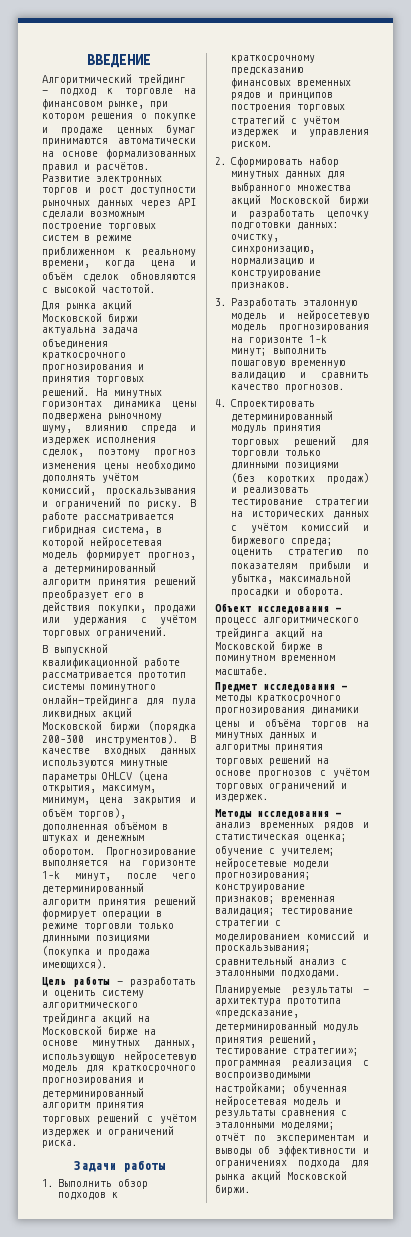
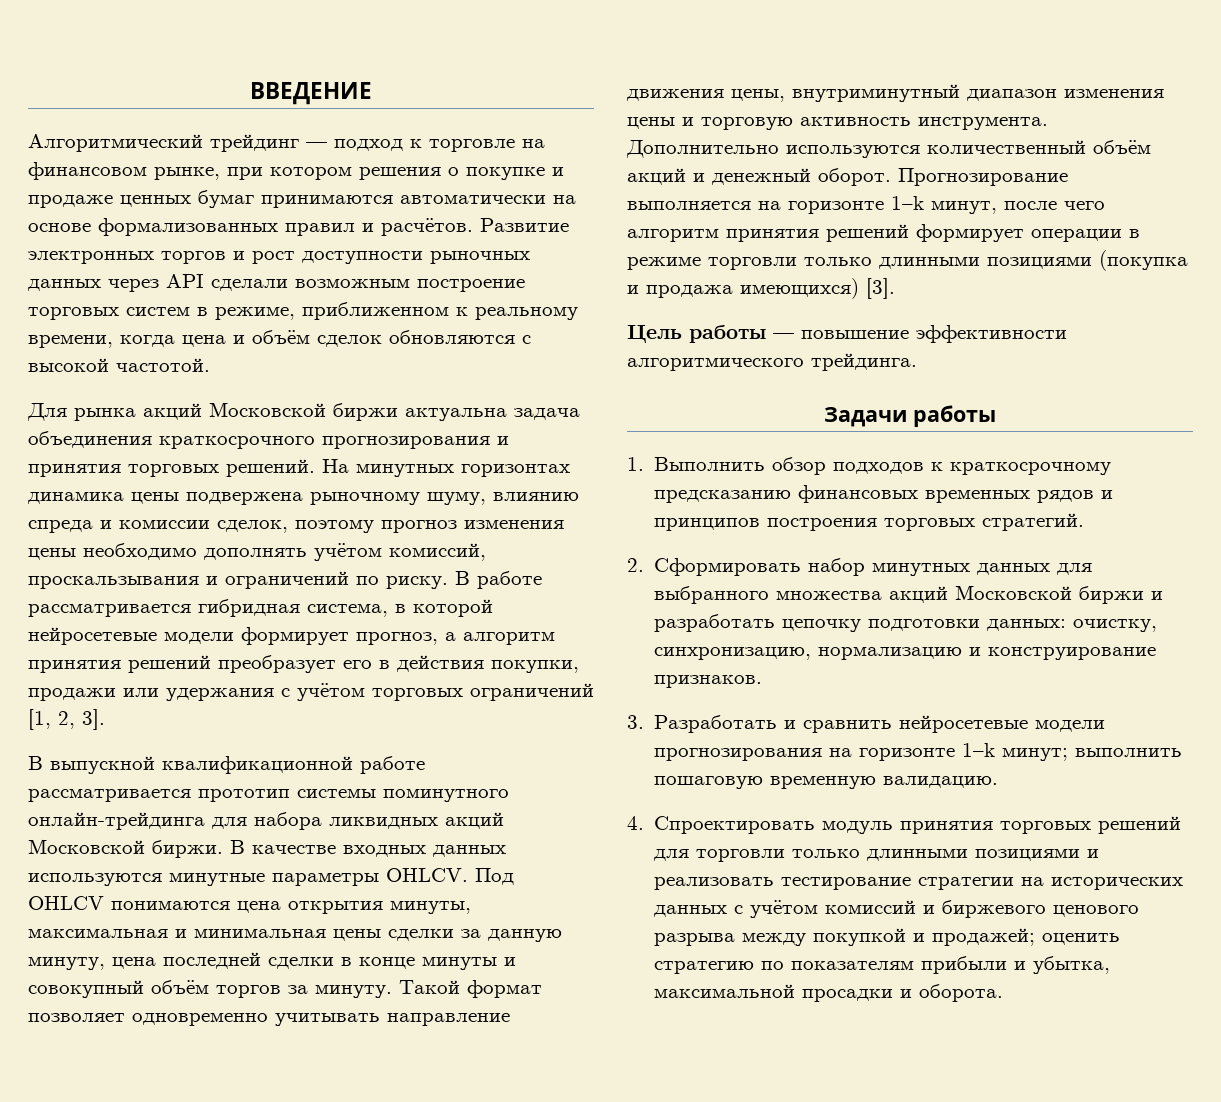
- Развитие электронных торгов и рост доступности рыночных данных через API сделали возможным построение торговых систем в режиме приближенном к реальному времени, когда цена и объём сделок обновляются с высокой частотой.
+ Развитие электронных торгов и рост доступности рыночных данных через API сделали возможным построение торговых систем в режиме, приближенном к реальному времени, когда цена и объём сделок обновляются с высокой частотой.
- На минутных горизонтах динамика цены подвержена рыночному шуму, влиянию спреда и издержек исполнения сделок, поэтому прогноз изменения цены необходимо дополнять учётом комиссий, проскальзывания и ограничений по риску.
+ На минутных горизонтах динамика цены подвержена рыночному шуму, влиянию спреда и комиссии сделок, поэтому прогноз изменения цены необходимо дополнять учётом комиссий, проскальзывания и ограничений по риску.
- В работе рассматривается гибридная система, в которой нейросетевая модель формирует прогноз, а детерминированный алгоритм принятия решений преобразует его в действия покупки, продажи или удержания с учётом торговых ограничений.
+ В работе рассматривается гибридная система, в которой нейросетевые модели формирует прогноз, а алгоритм принятия решений преобразует его в действия покупки, продажи или удержания с учётом торговых ограничений [1, 2, 3].
- В выпускной квалификационной работе рассматривается прототип системы поминутного онлайн-трейдинга для пула ликвидных акций Московской биржи (порядка 200–300 инструментов).
+ В выпускной квалификационной работе рассматривается прототип системы поминутного онлайн-трейдинга для набора ликвидных акций Московской биржи.
- В качестве входных данных используются минутные параметры OHLCV (цена открытия, максимум, минимум, цена закрытия и объём торгов), дополненная объёмом в штуках и денежным оборотом.
+ В качестве входных данных используются минутные параметры OHLCV. Под OHLCV понимаются цена открытия минуты, максимальная и минимальная цены сделки за данную минуту, цена последней сделки в конце минуты и совокупный объём торгов за минуту. Такой формат позволяет одновременно учитывать направление движения цены, внутриминутный диапазон изменения цены и торговую активность инструмента. Дополнительно используются количественный объём акций и денежный оборот.
- Прогнозирование выполняется на горизонте 1–k минут, после чего детерминированный алгоритм принятия решений формирует операции в режиме торговли только длинными позициями (покупка и продажа имеющихся).
+ Прогнозирование выполняется на горизонте 1–k минут, после чего алгоритм принятия решений формирует операции в режиме торговли только длинными позициями (покупка и продажа имеющихся) [3].
- Цель работы — разработать и оценить систему алгоритмического трейдинга акций на Московской бирже на основе минутных данных, использующую нейросетевую модель для краткосрочного прогнозирования и детерминированный алгоритм принятия торговых решений с учётом издержек и ограничений риска.
+ Цель работы — повышение эффективности алгоритмического трейдинга.
- 1. Выполнить обзор подходов к краткосрочному предсказанию финансовых временных рядов и принципов построения торговых стратегий с учётом издержек и управления риском.
+ 1. Выполнить обзор подходов к краткосрочному предсказанию финансовых временных рядов и принципов построения торговых стратегий.
- 3. Разработать эталонную модель и нейросетевую модель прогнозирования на горизонте 1–k минут; выполнить пошаговую временную валидацию и сравнить качество прогнозов.
+ 3. Разработать и сравнить нейросетевые модели прогнозирования на горизонте 1–k минут; выполнить пошаговую временную валидацию.
- 4. Спроектировать детерминированный модуль принятия торговых решений для торговли только длинными позициями (без коротких продаж) и реализовать тестирование стратегии на исторических данных с учётом комиссий и биржевого спреда; оценить стратегию по показателям прибыли и убытка, максимальной просадки и оборота.
+ 4. Спроектировать модуль принятия торговых решений для торговли только длинными позициями и реализовать тестирование стратегии на исторических данных с учётом комиссий и биржевого ценового разрыва между покупкой и продажей; оценить стратегию по показателям прибыли и убытка, максимальной просадки и оборота.
- Объект исследования — процесс алгоритмического трейдинга акций на Московской бирже в поминутном временном масштабе.
- Предмет исследования — методы краткосрочного прогнозирования динамики цены и объёма торгов на минутных данных и алгоритмы принятия торговых решений на основе прогнозов с учётом торговых ограничений и издержек.
- Методы исследования — анализ временных рядов и статистическая оценка; обучение с учителем; нейросетевые модели прогнозирования; конструирование признаков; временная валидация; тестирование стратегии с моделированием комиссий и проскальзывания; сравнительный анализ с эталонными подходами.
- Планируемые результаты — архитектура прототипа «предсказание, детерминированный модуль принятия решений, тестирование стратегии»; программная реализация с воспроизводимыми настройками; обученная нейросетевая модель и результаты сравнения с эталонными моделями; отчёт по экспериментам и выводы об эффективности и ограничениях подхода для рынка акций Московской биржи.

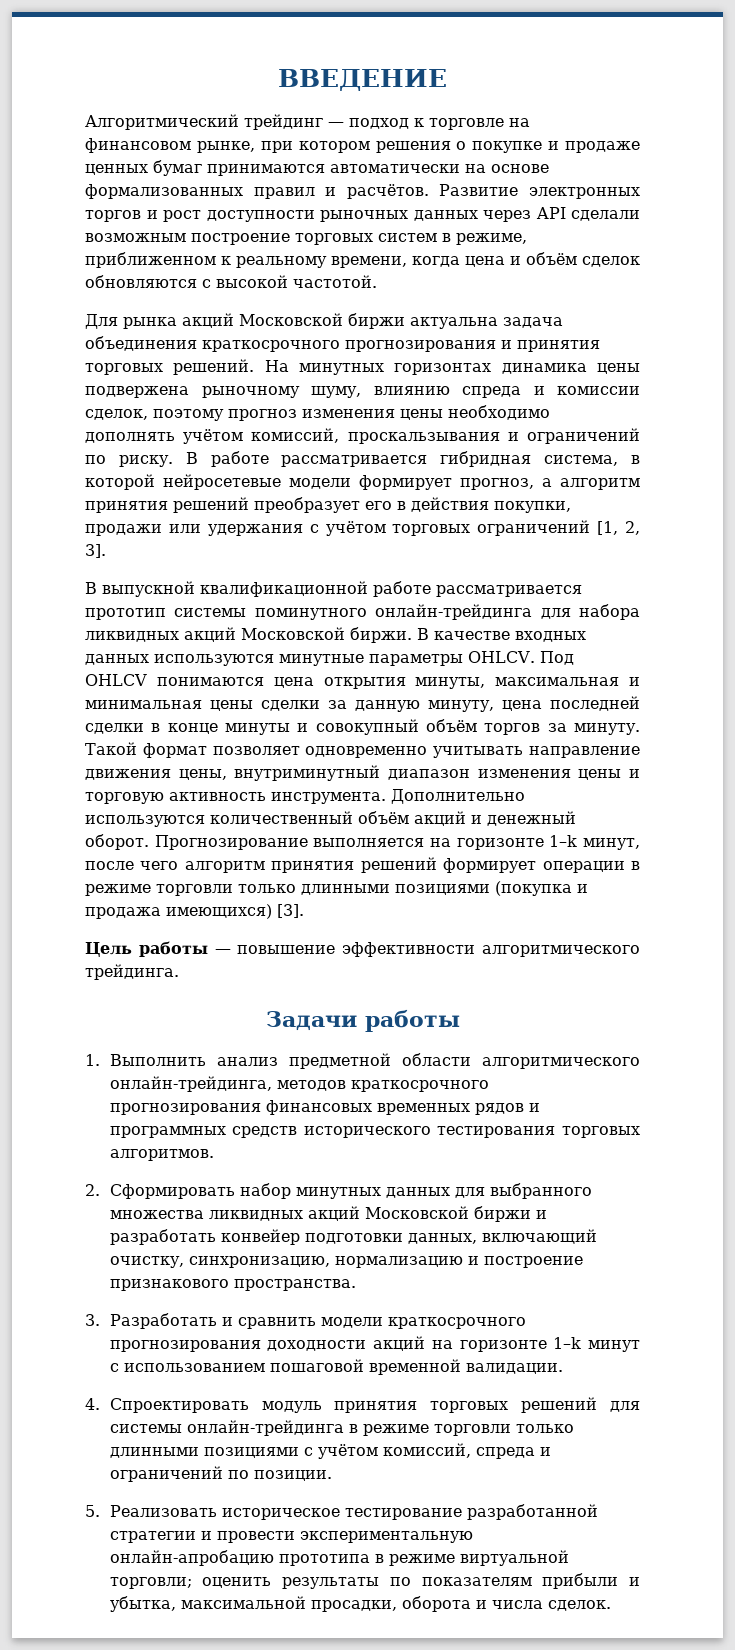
- 1. Выполнить обзор подходов к краткосрочному предсказанию финансовых временных рядов и принципов построения торговых стратегий.
+ 1. Выполнить анализ предметной области алгоритмического онлайн-трейдинга, методов краткосрочного прогнозирования финансовых временных рядов и программных средств исторического тестирования торговых алгоритмов.
- 2. Сформировать набор минутных данных для выбранного множества акций Московской биржи и разработать цепочку подготовки данных: очистку, синхронизацию, нормализацию и конструирование признаков.
+ 2. Сформировать набор минутных данных для выбранного множества ликвидных акций Московской биржи и разработать конвейер подготовки данных, включающий очистку, синхронизацию, нормализацию и построение признакового пространства.
- 3. Разработать и сравнить нейросетевые модели прогнозирования на горизонте 1–k минут; выполнить пошаговую временную валидацию.
+ 3. Разработать и сравнить модели краткосрочного прогнозирования доходности акций на горизонте 1–k минут с использованием пошаговой временной валидации.
- 4. Спроектировать модуль принятия торговых решений для торговли только длинными позициями и реализовать тестирование стратегии на исторических данных с учётом комиссий и биржевого ценового разрыва между покупкой и продажей; оценить стратегию по показателям прибыли и убытка, максимальной просадки и оборота.
+ 4. Спроектировать модуль принятия торговых решений для системы онлайн-трейдинга в режиме торговли только длинными позициями с учётом комиссий, спреда и ограничений по позиции.
+ 5. Реализовать историческое тестирование разработанной стратегии и провести экспериментальную онлайн-апробацию прототипа в режиме виртуальной торговли; оценить результаты по показателям прибыли и убытка, максимальной просадки, оборота и числа сделок.

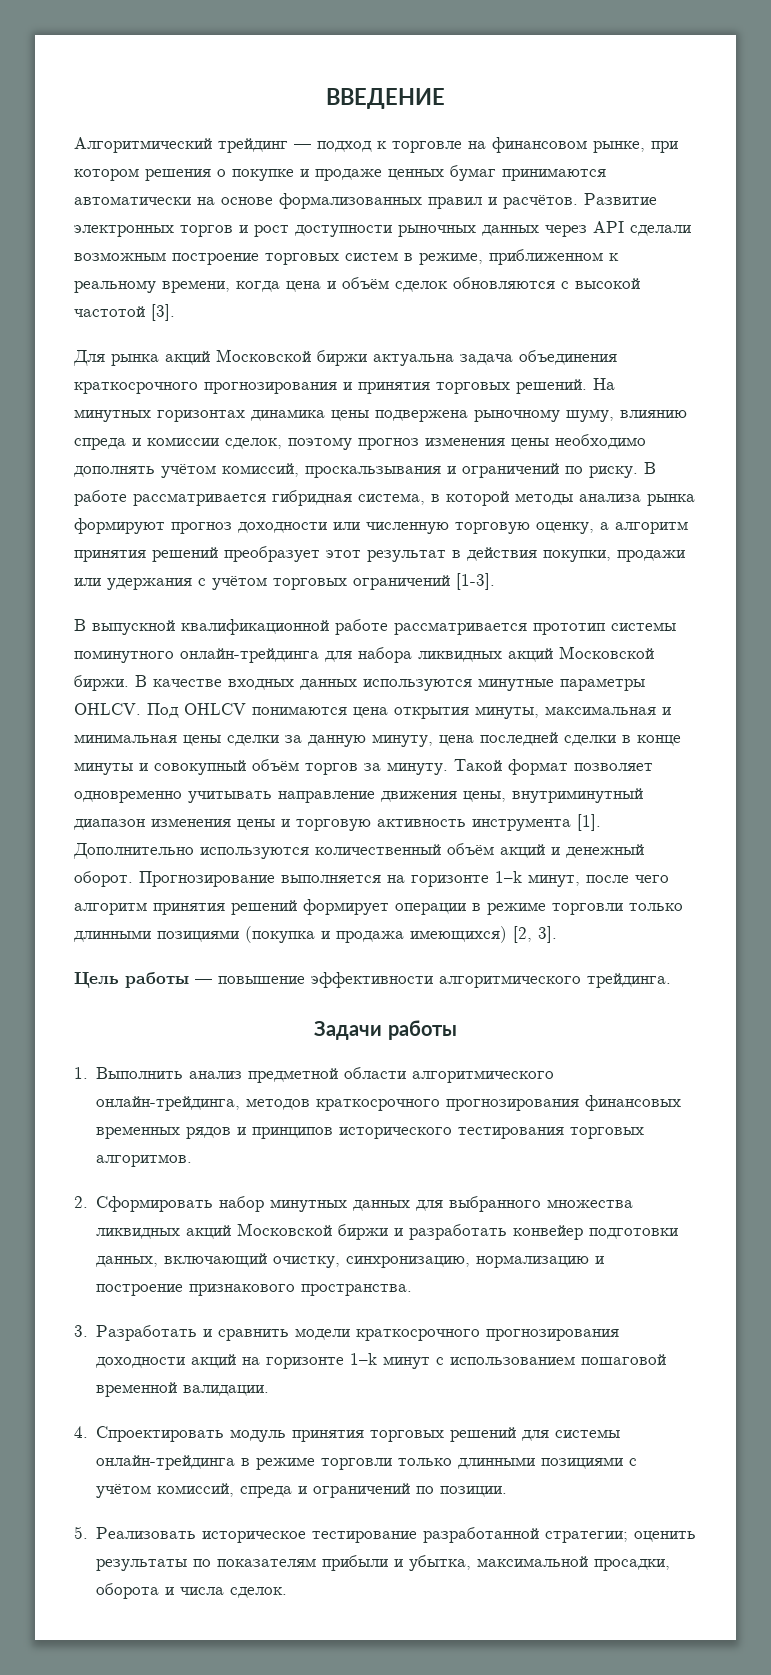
- Развитие электронных торгов и рост доступности рыночных данных через API сделали возможным построение торговых систем в режиме, приближенном к реальному времени, когда цена и объём сделок обновляются с высокой частотой.
+ Развитие электронных торгов и рост доступности рыночных данных через API сделали возможным построение торговых систем в режиме, приближенном к реальному времени, когда цена и объём сделок обновляются с высокой частотой [3].
- В работе рассматривается гибридная система, в которой нейросетевые модели формирует прогноз, а алгоритм принятия решений преобразует его в действия покупки, продажи или удержания с учётом торговых ограничений [1, 2, 3].
+ В работе рассматривается гибридная система, в которой методы анализа рынка формируют прогноз доходности или численную торговую оценку, а алгоритм принятия решений преобразует этот результат в действия покупки, продажи или удержания с учётом торговых ограничений [1-3].
- Такой формат позволяет одновременно учитывать направление движения цены, внутриминутный диапазон изменения цены и торговую активность инструмента.
+ Такой формат позволяет одновременно учитывать направление движения цены, внутриминутный диапазон изменения цены и торговую активность инструмента [1].
- Прогнозирование выполняется на горизонте 1–k минут, после чего алгоритм принятия решений формирует операции в режиме торговли только длинными позициями (покупка и продажа имеющихся) [3].
+ Прогнозирование выполняется на горизонте 1–k минут, после чего алгоритм принятия решений формирует операции в режиме торговли только длинными позициями (покупка и продажа имеющихся) [2, 3].
- 1. Выполнить анализ предметной области алгоритмического онлайн-трейдинга, методов краткосрочного прогнозирования финансовых временных рядов и программных средств исторического тестирования торговых алгоритмов.
+ 1. Выполнить анализ предметной области алгоритмического онлайн-трейдинга, методов краткосрочного прогнозирования финансовых временных рядов и принципов исторического тестирования торговых алгоритмов.
- 5. Реализовать историческое тестирование разработанной стратегии и провести экспериментальную онлайн-апробацию прототипа в режиме виртуальной торговли; оценить результаты по показателям прибыли и убытка, максимальной просадки, оборота и числа сделок.
+ 5. Реализовать историческое тестирование разработанной стратегии; оценить результаты по показателям прибыли и убытка, максимальной просадки, оборота и числа сделок.

